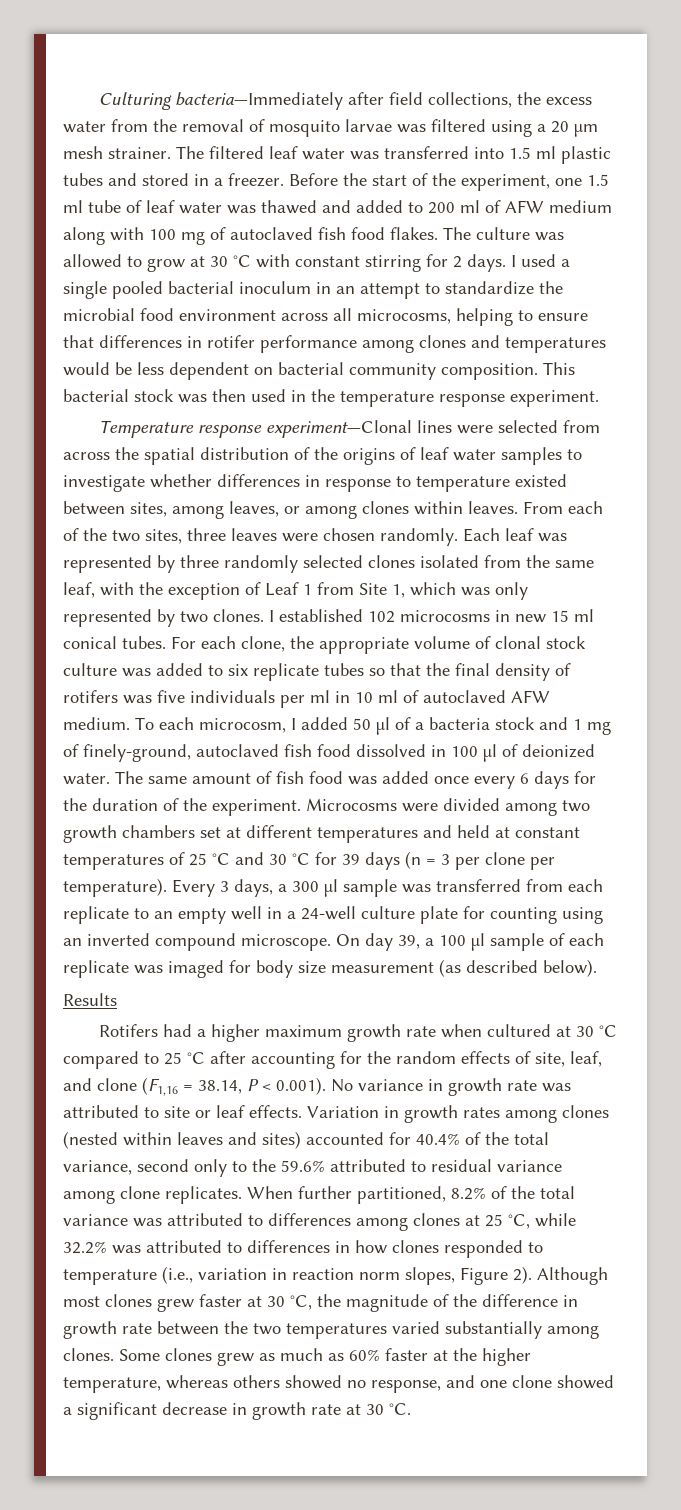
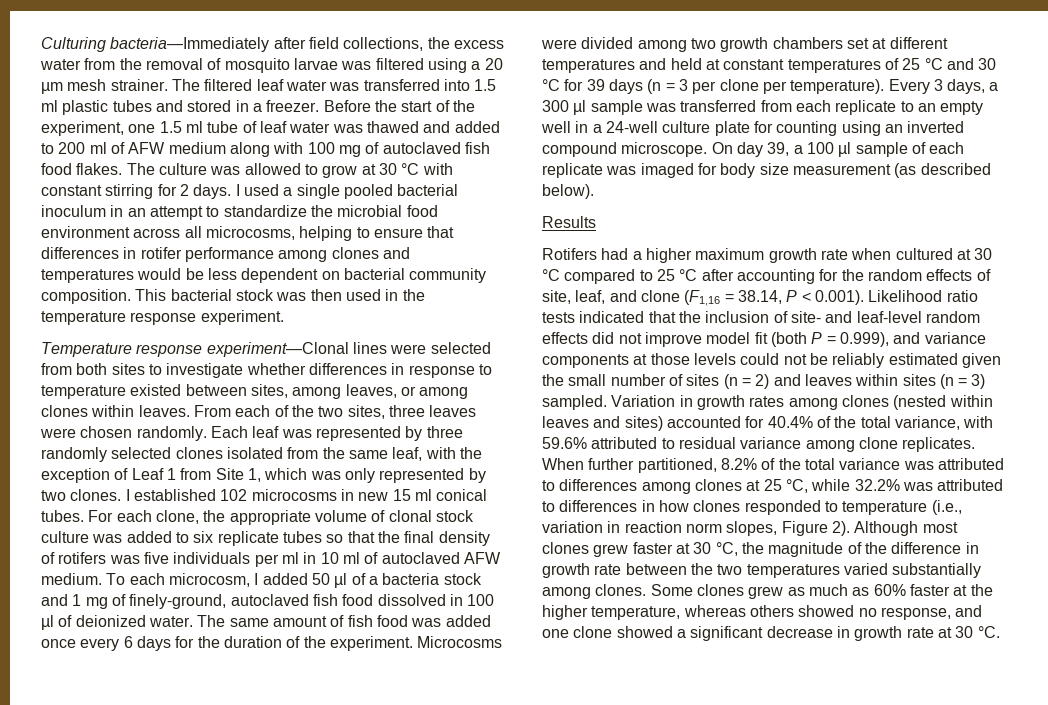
- Temperature response experiment—Clonal lines were selected from across the spatial distribution of the origins of leaf water samples to investigate whether differences in response to temperature existed between sites, among leaves, or among clones within leaves.
+ Temperature response experiment—Clonal lines were selected from both sites to investigate whether differences in response to temperature existed between sites, among leaves, or among clones within leaves.
- Rotifers had a higher maximum growth rate when cultured at 30 °C compared to 25 °C after accounting for the random effects of site, leaf, and clone (F1,16 = 38.14, P < 0.001). No variance in growth rate was attributed to site or leaf effects.
+ Rotifers had a higher maximum growth rate when cultured at 30 °C compared to 25 °C after accounting for the random effects of site, leaf, and clone (F1,16 = 38.14, P < 0.001). Likelihood ratio tests indicated that the inclusion of site- and leaf-level random effects did not improve model fit (both P = 0.999), and variance components at those levels could not be reliably estimated given the small number of sites (n = 2) and leaves within sites (n = 3) sampled.
- Variation in growth rates among clones (nested within leaves and sites) accounted for 40.4% of the total variance, second only to the 59.6% attributed to residual variance among clone replicates.
+ Variation in growth rates among clones (nested within leaves and sites) accounted for 40.4% of the total variance, with 59.6% attributed to residual variance among clone replicates.

